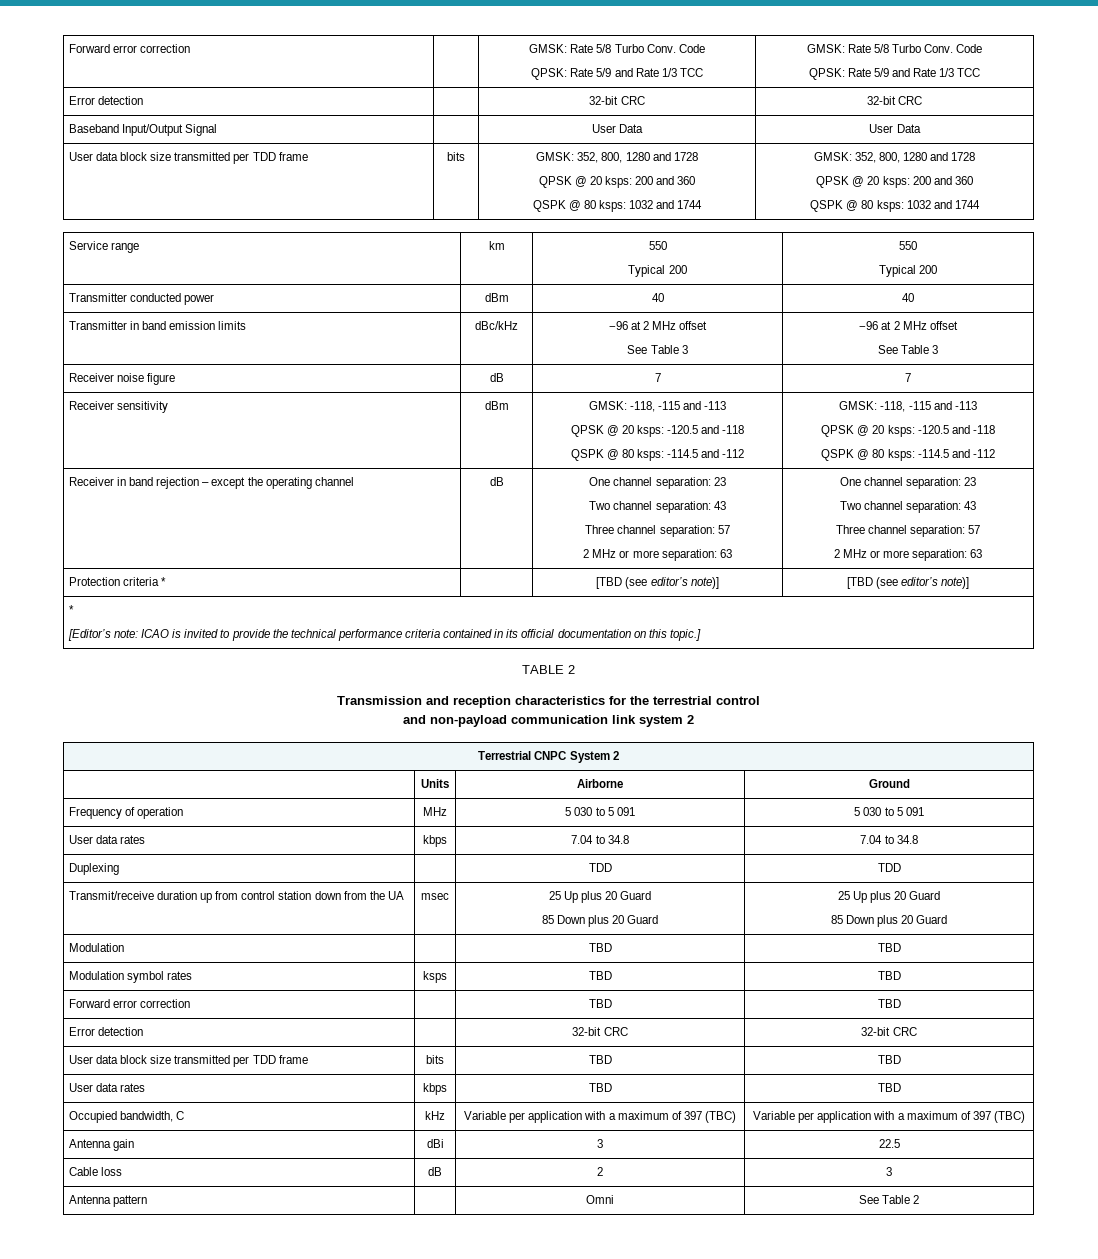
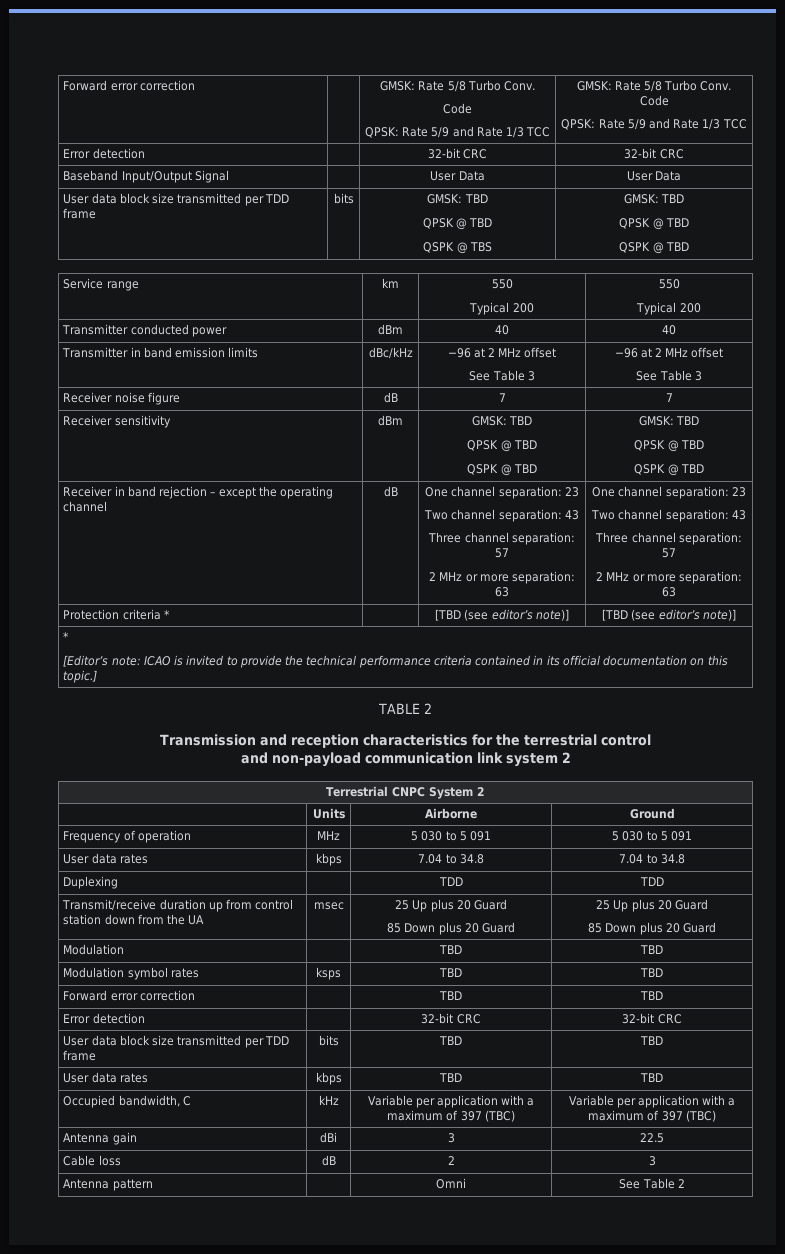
- Forward error correction | | GMSK: Rate 5/8 Turbo Conv. Code
+ Forward error correction | | GMSK: Rate 5/8 Turbo Conv.
+ Code
- bits | GMSK: 352, 800, 1280 and 1728
- QPSK @ 20 ksps: 200 and 360
- QSPK @ 80 ksps: 1032 and 1744 | GMSK: 352, 800, 1280 and 1728
- QPSK @ 20 ksps: 200 and 360
- QSPK @ 80 ksps: 1032 and 1744
+ bits | GMSK: TBD
+ QPSK @ TBD
+ QSPK @ TBS | GMSK: TBD
+ QPSK @ TBD
+ QSPK @ TBD
- dBm | GMSK: -118, -115 and -113
- QPSK @ 20 ksps: -120.5 and -118
- QSPK @ 80 ksps: -114.5 and -112 | GMSK: -118, -115 and -113
- QPSK @ 20 ksps: -120.5 and -118
- QSPK @ 80 ksps: -114.5 and -112
+ dBm | GMSK: TBD
+ QPSK @ TBD
+ QSPK @ TBD | GMSK: TBD
+ QPSK @ TBD
+ QSPK @ TBD

